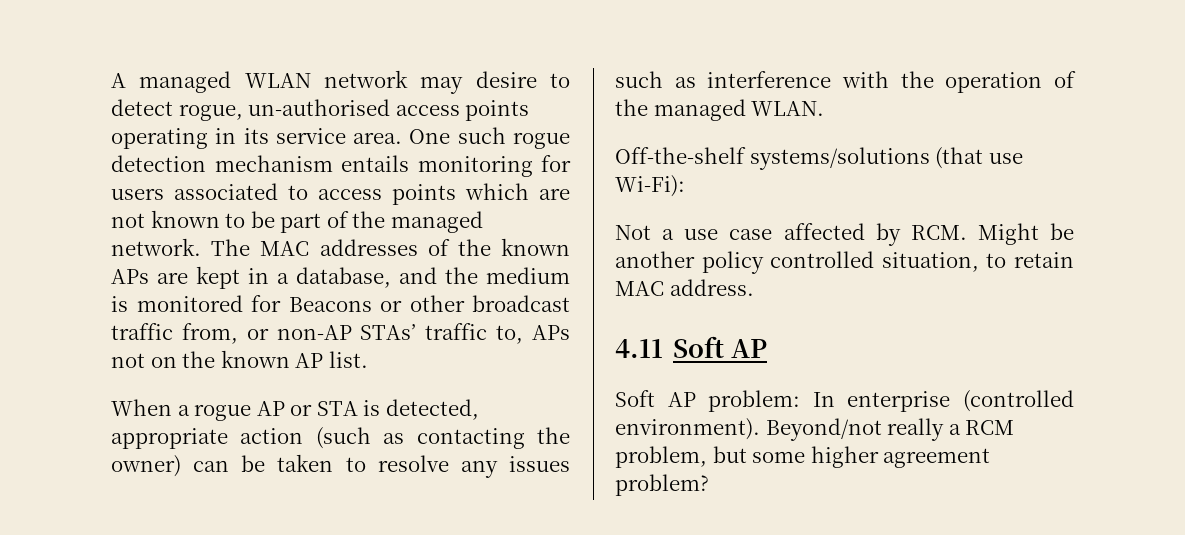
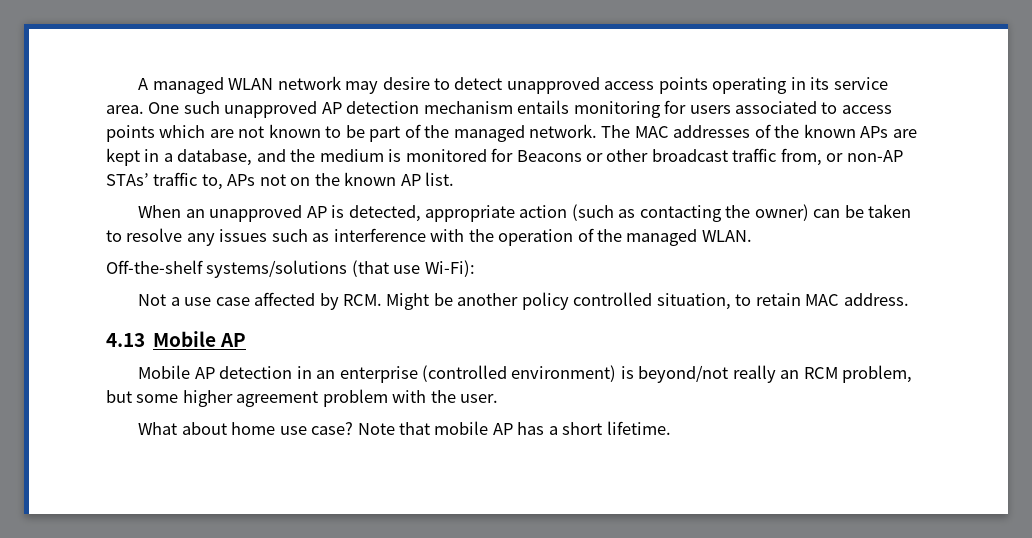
- A managed WLAN network may desire to detect rogue, un-authorised access points operating in its service area.
+ A managed WLAN network may desire to detect unapproved access points operating in its service area.
- One such rogue detection mechanism entails monitoring for users associated to access points which are not known to be part of the managed network.
+ One such unapproved AP detection mechanism entails monitoring for users associated to access points which are not known to be part of the managed network.
- When a rogue AP or STA is detected, appropriate action (such as contacting the owner) can be taken to resolve any issues such as interference with the operation of the managed WLAN.
+ When an unapproved AP is detected, appropriate action (such as contacting the owner) can be taken to resolve any issues such as interference with the operation of the managed WLAN.
- 4.11 Soft AP
+ 4.13 Mobile AP
- Soft AP problem: In enterprise (controlled environment). Beyond/not really a RCM problem, but some higher agreement problem?
+ Mobile AP detection in an enterprise (controlled environment) is beyond/not really an RCM problem, but some higher agreement problem with the user.
+ What about home use case? Note that mobile AP has a short lifetime.

